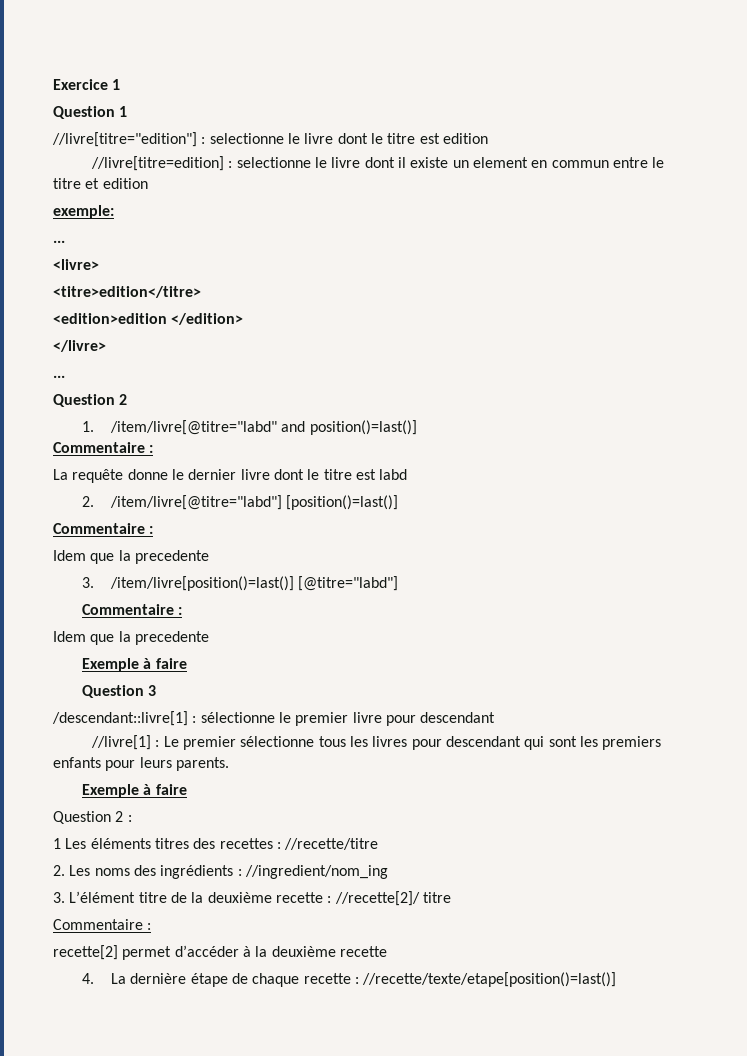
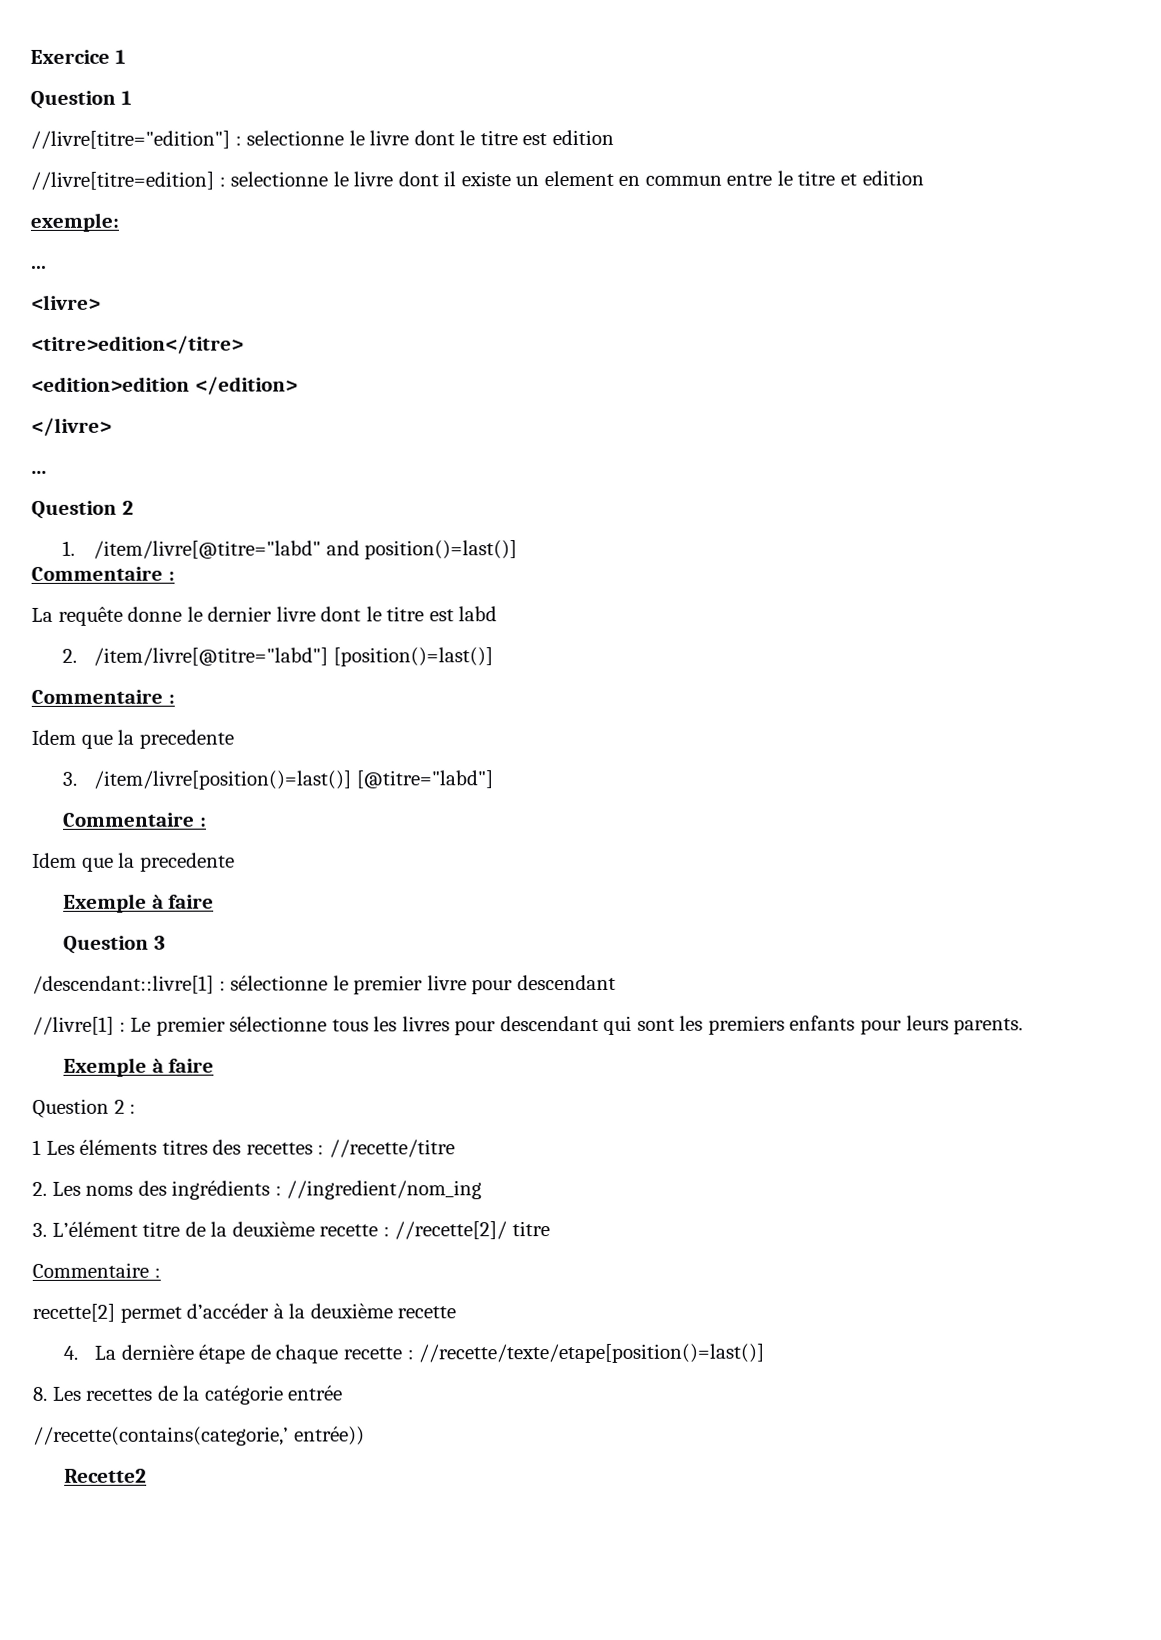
+ 8. Les recettes de la catégorie entrée
+ //recette(contains(categorie,’ entrée))
+ Recette2

